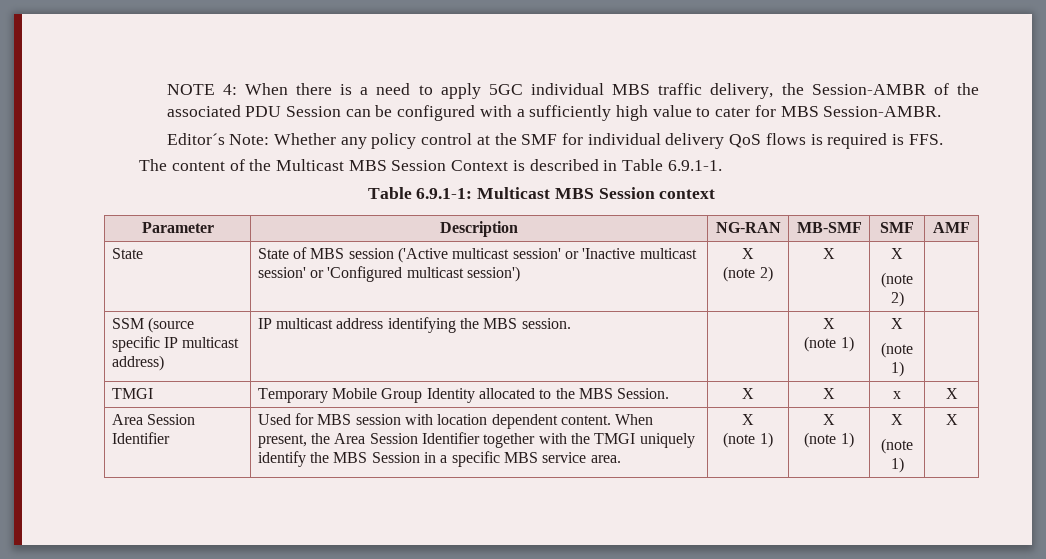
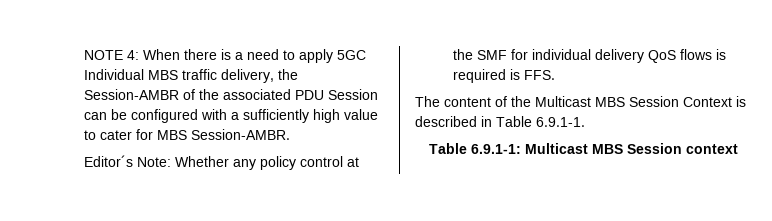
- NOTE 4: When there is a need to apply 5GC individual MBS traffic delivery, the Session-AMBR of the associated PDU Session can be configured with a sufficiently high value to cater for MBS Session-AMBR.
+ NOTE 4: When there is a need to apply 5GC Individual MBS traffic delivery, the Session-AMBR of the associated PDU Session can be configured with a sufficiently high value to cater for MBS Session-AMBR.
- Parameter | Description | NG-RAN | MB-SMF | SMF | AMF
- State | State of MBS session ('Active multicast session' or 'Inactive multicast session' or 'Configured multicast session') | X
- (note 2) | X | X
- (note 2) |
- SSM (source specific IP multicast address) | IP multicast address identifying the MBS session. | | X
- (note 1) | X
- (note 1) |
- TMGI | Temporary Mobile Group Identity allocated to the MBS Session. | X | X | x | X
- Area Session Identifier | Used for MBS session with location dependent content. When present, the Area Session Identifier together with the TMGI uniquely identify the MBS Session in a specific MBS service area. | X
- (note 1) | X
- (note 1) | X
- (note 1) | X

